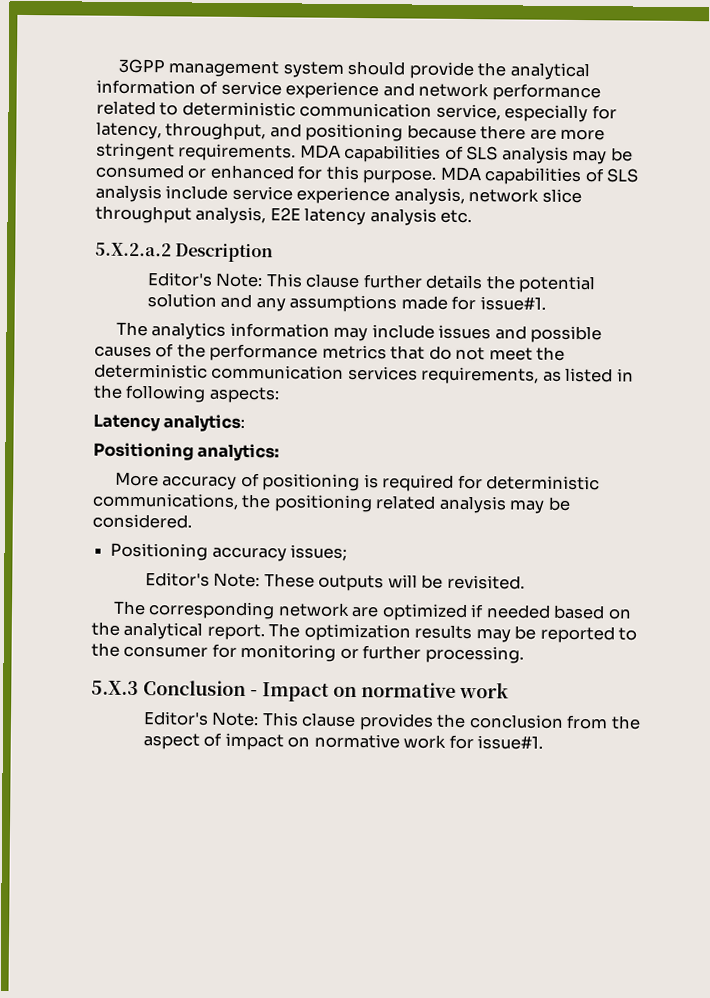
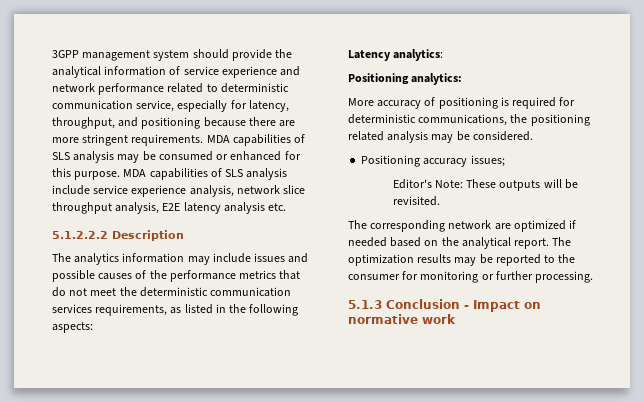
- 5.X.2.a.2 Description
+ 5.1.2.2.2 Description
- Editor's Note: This clause further details the potential solution and any assumptions made for issue#1.
- 5.X.3 Conclusion - Impact on normative work
+ 5.1.3 Conclusion - Impact on normative work
- Editor's Note: This clause provides the conclusion from the aspect of impact on normative work for issue#1.

